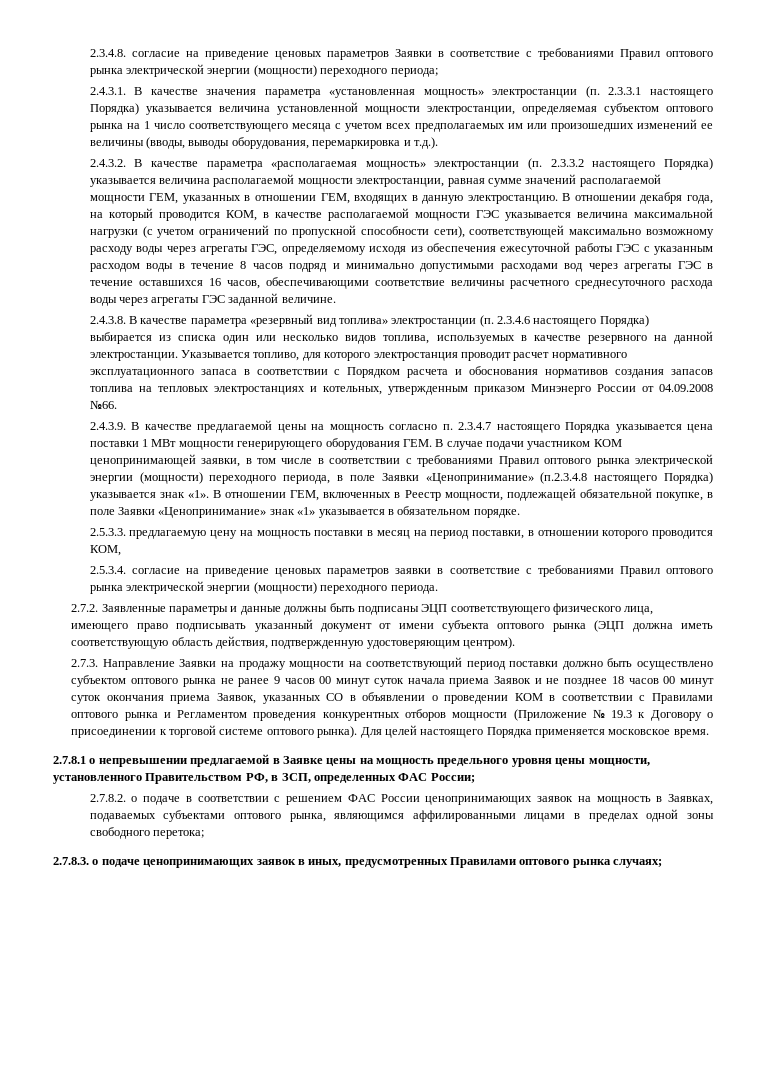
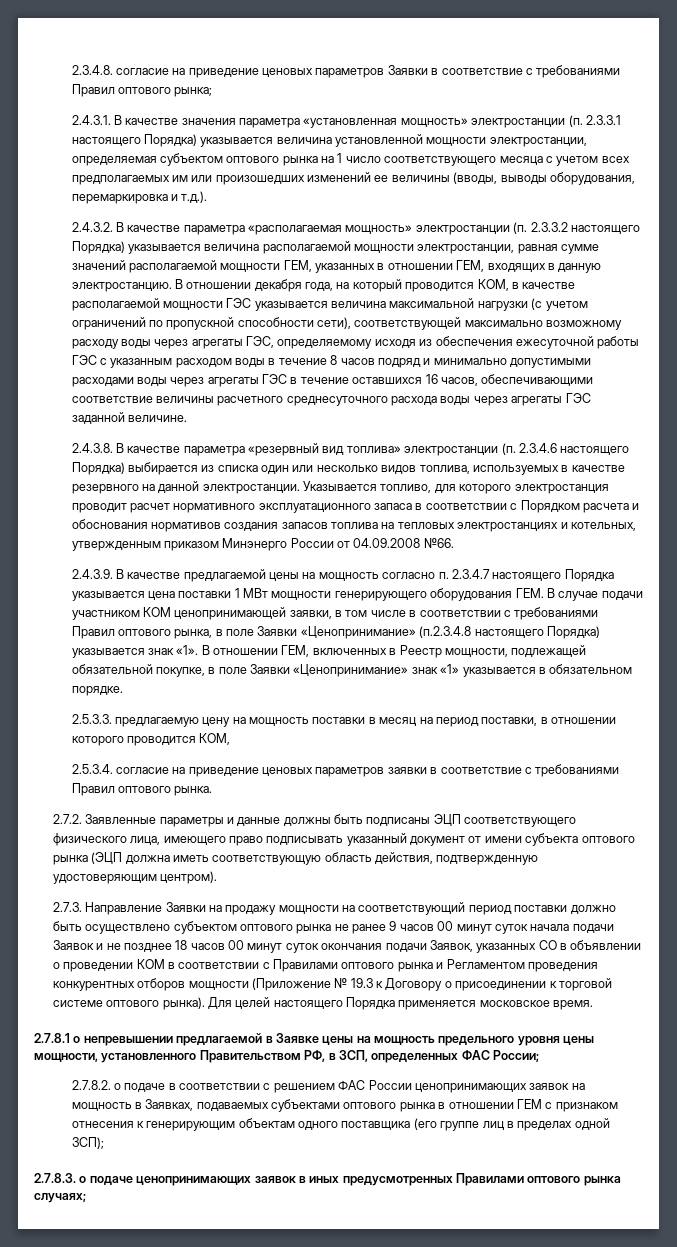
- 2.3.4.8. согласие на приведение ценовых параметров Заявки в соответствие с требованиями Правил оптового рынка электрической энергии (мощности) переходного периода;
+ 2.3.4.8. согласие на приведение ценовых параметров Заявки в соответствие с требованиями Правил оптового рынка;
- В отношении декабря года, на который проводится КОМ, в качестве располагаемой мощности ГЭС указывается величина максимальной нагрузки (с учетом ограничений по пропускной способности сети), соответствующей максимально возможному расходу воды через агрегаты ГЭС, определяемому исходя из обеспечения ежесуточной работы ГЭС с указанным расходом воды в течение 8 часов подряд и минимально допустимыми расходами вод через агрегаты ГЭС в течение оставшихся 16 часов, обеспечивающими соответствие величины расчетного среднесуточного расхода воды через агрегаты ГЭС заданной величине.
+ В отношении декабря года, на который проводится КОМ, в качестве располагаемой мощности ГЭС указывается величина максимальной нагрузки (с учетом ограничений по пропускной способности сети), соответствующей максимально возможному расходу воды через агрегаты ГЭС, определяемому исходя из обеспечения ежесуточной работы ГЭС с указанным расходом воды в течение 8 часов подряд и минимально допустимыми расходами воды через агрегаты ГЭС в течение оставшихся 16 часов, обеспечивающими соответствие величины расчетного среднесуточного расхода воды через агрегаты ГЭС заданной величине.
- 2.4.3.9. В качестве предлагаемой цены на мощность согласно п. 2.3.4.7 настоящего Порядка указывается цена поставки 1 МВт мощности генерирующего оборудования ГЕМ. В случае подачи участником КОМ ценопринимающей заявки, в том числе в соответствии с требованиями Правил оптового рынка электрической энергии (мощности) переходного периода, в поле Заявки «Ценопринимание» (п.2.3.4.8 настоящего Порядка) указывается знак «1».
+ 2.4.3.9. В качестве предлагаемой цены на мощность согласно п. 2.3.4.7 настоящего Порядка указывается цена поставки 1 МВт мощности генерирующего оборудования ГЕМ. В случае подачи участником КОМ ценопринимающей заявки, в том числе в соответствии с требованиями Правил оптового рынка, в поле Заявки «Ценопринимание» (п.2.3.4.8 настоящего Порядка) указывается знак «1».
- 2.5.3.4. согласие на приведение ценовых параметров заявки в соответствие с требованиями Правил оптового рынка электрической энергии (мощности) переходного периода.
+ 2.5.3.4. согласие на приведение ценовых параметров заявки в соответствие с требованиями Правил оптового рынка.
- 2.7.3. Направление Заявки на продажу мощности на соответствующий период поставки должно быть осуществлено субъектом оптового рынка не ранее 9 часов 00 минут суток начала приема Заявок и не позднее 18 часов 00 минут суток окончания приема Заявок, указанных СО в объявлении о проведении КОМ в соответствии с Правилами оптового рынка и Регламентом проведения конкурентных отборов мощности (Приложение № 19.3 к Договору о присоединении к торговой системе оптового рынка).
+ 2.7.3. Направление Заявки на продажу мощности на соответствующий период поставки должно быть осуществлено субъектом оптового рынка не ранее 9 часов 00 минут суток начала подачи Заявок и не позднее 18 часов 00 минут суток окончания подачи Заявок, указанных СО в объявлении о проведении КОМ в соответствии с Правилами оптового рынка и Регламентом проведения конкурентных отборов мощности (Приложение № 19.3 к Договору о присоединении к торговой системе оптового рынка).
- 2.7.8.2. о подаче в соответствии с решением ФАС России ценопринимающих заявок на мощность в Заявках, подаваемых субъектами оптового рынка, являющимся аффилированными лицами в пределах одной зоны свободного перетока;
+ 2.7.8.2. о подаче в соответствии с решением ФАС России ценопринимающих заявок на мощность в Заявках, подаваемых субъектами оптового рынка в отношении ГЕМ с признаком отнесения к генерирующим объектам одного поставщика (его группе лиц в пределах одной ЗСП);
- 2.7.8.3. о подаче ценопринимающих заявок в иных, предусмотренных Правилами оптового рынка случаях;
+ 2.7.8.3. о подаче ценопринимающих заявок в иных предусмотренных Правилами оптового рынка случаях;

